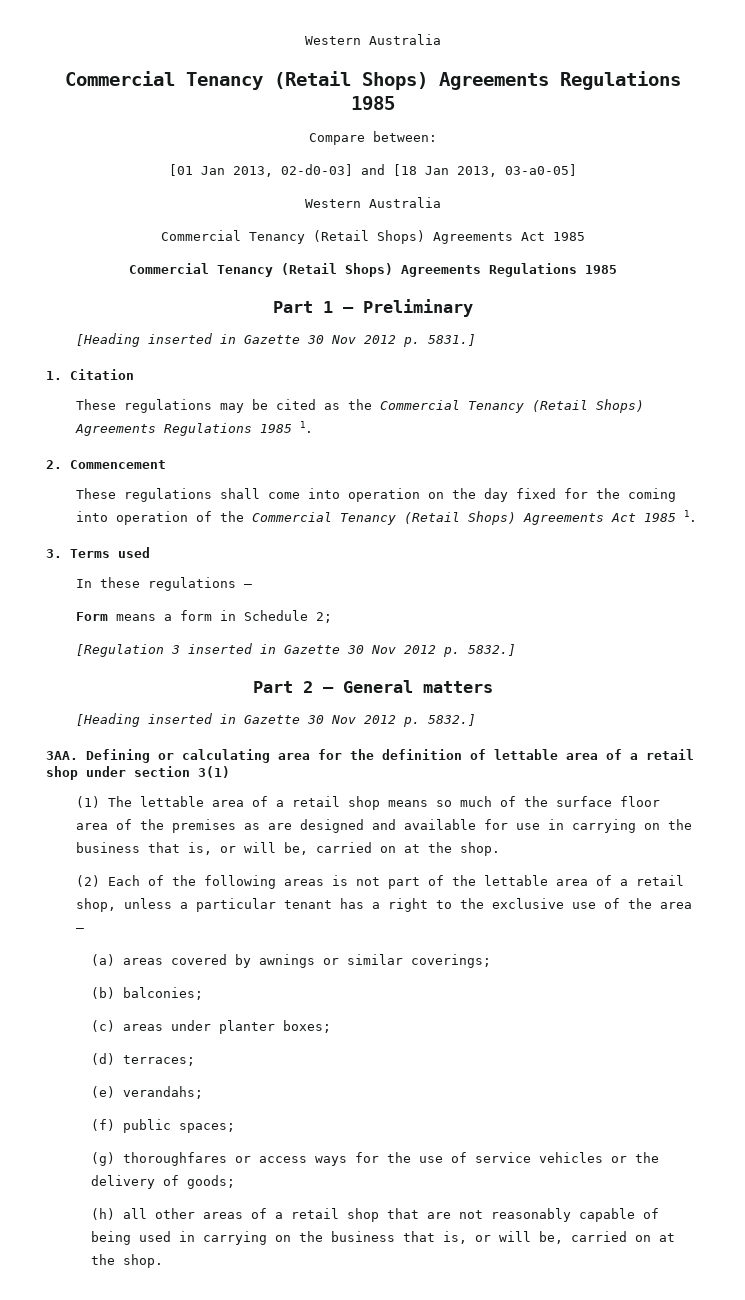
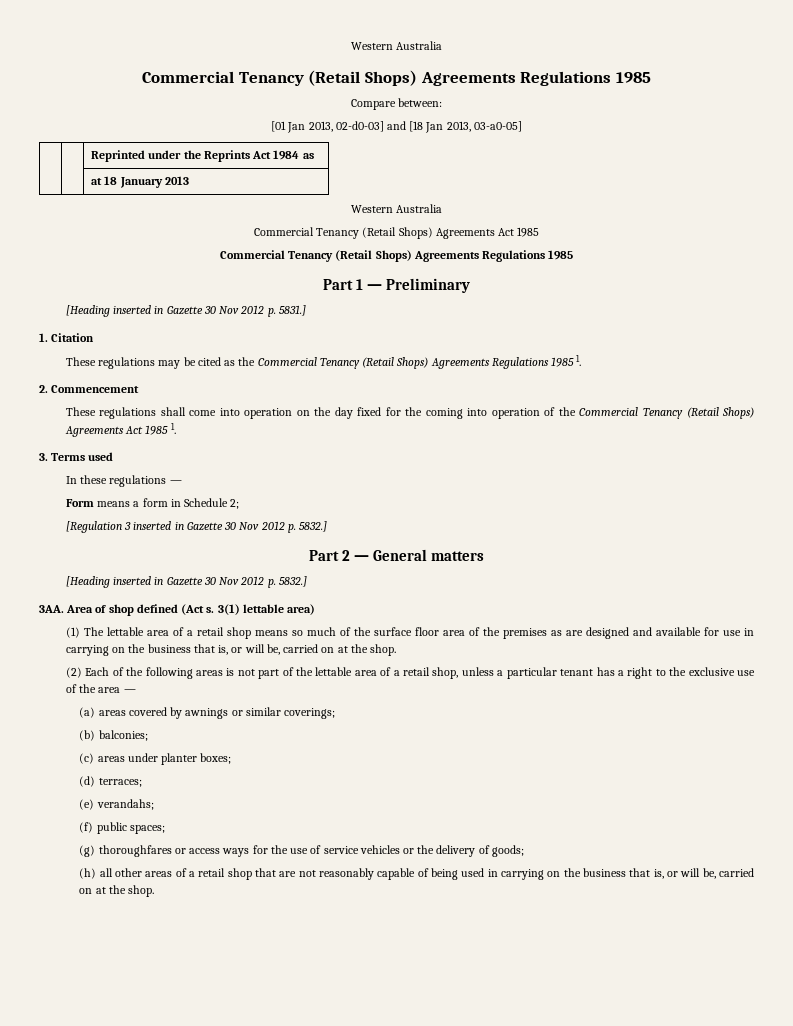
+ | | Reprinted under the Reprints Act 1984 as
+ | | at 18 January 2013
- Defining or calculating area for the definition of lettable area of a retail shop under section 3(1)
+ Area of shop defined (Act s. 3(1) lettable area)

